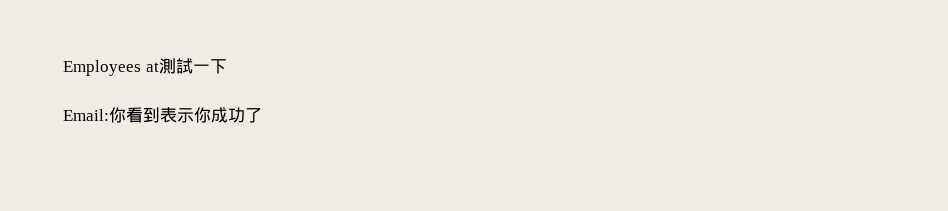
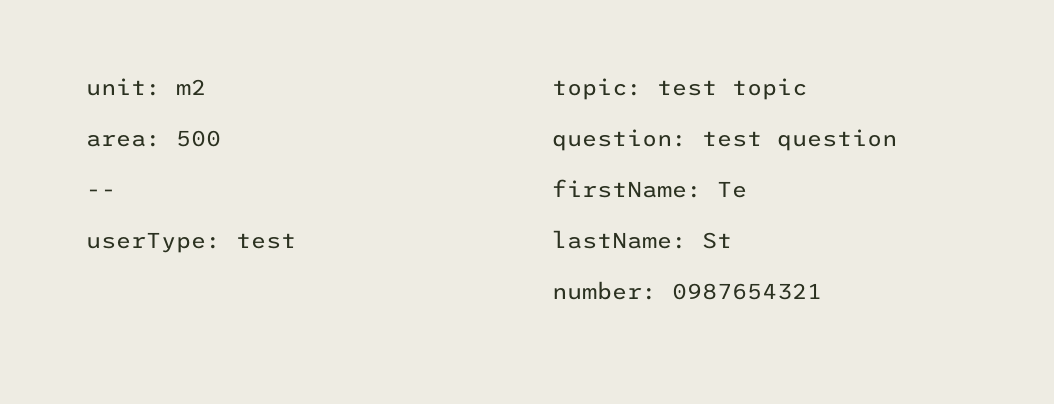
- Employees at測試一下
- Email:你看到表示你成功了
+ unit: m2
+ area: 500
+ --
+ userType: test
+ topic: test topic
+ question: test question
+ firstName: Te
+ lastName: St
+ number: 0987654321

